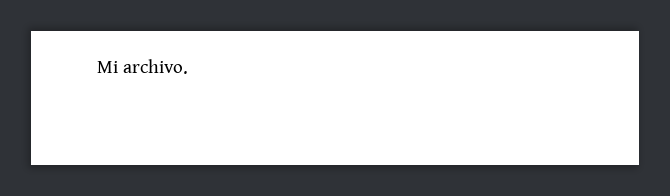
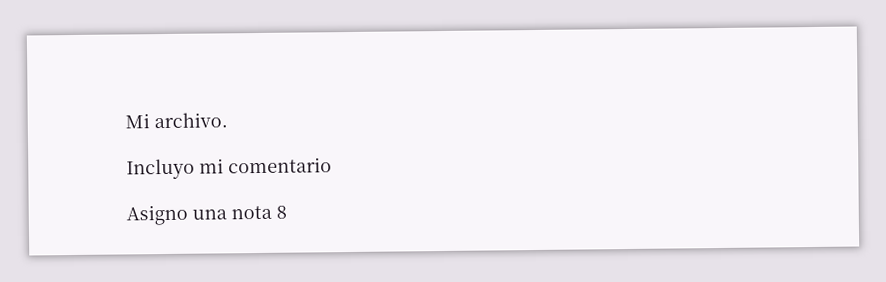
+ Incluyo mi comentario
+ Asigno una nota 8

